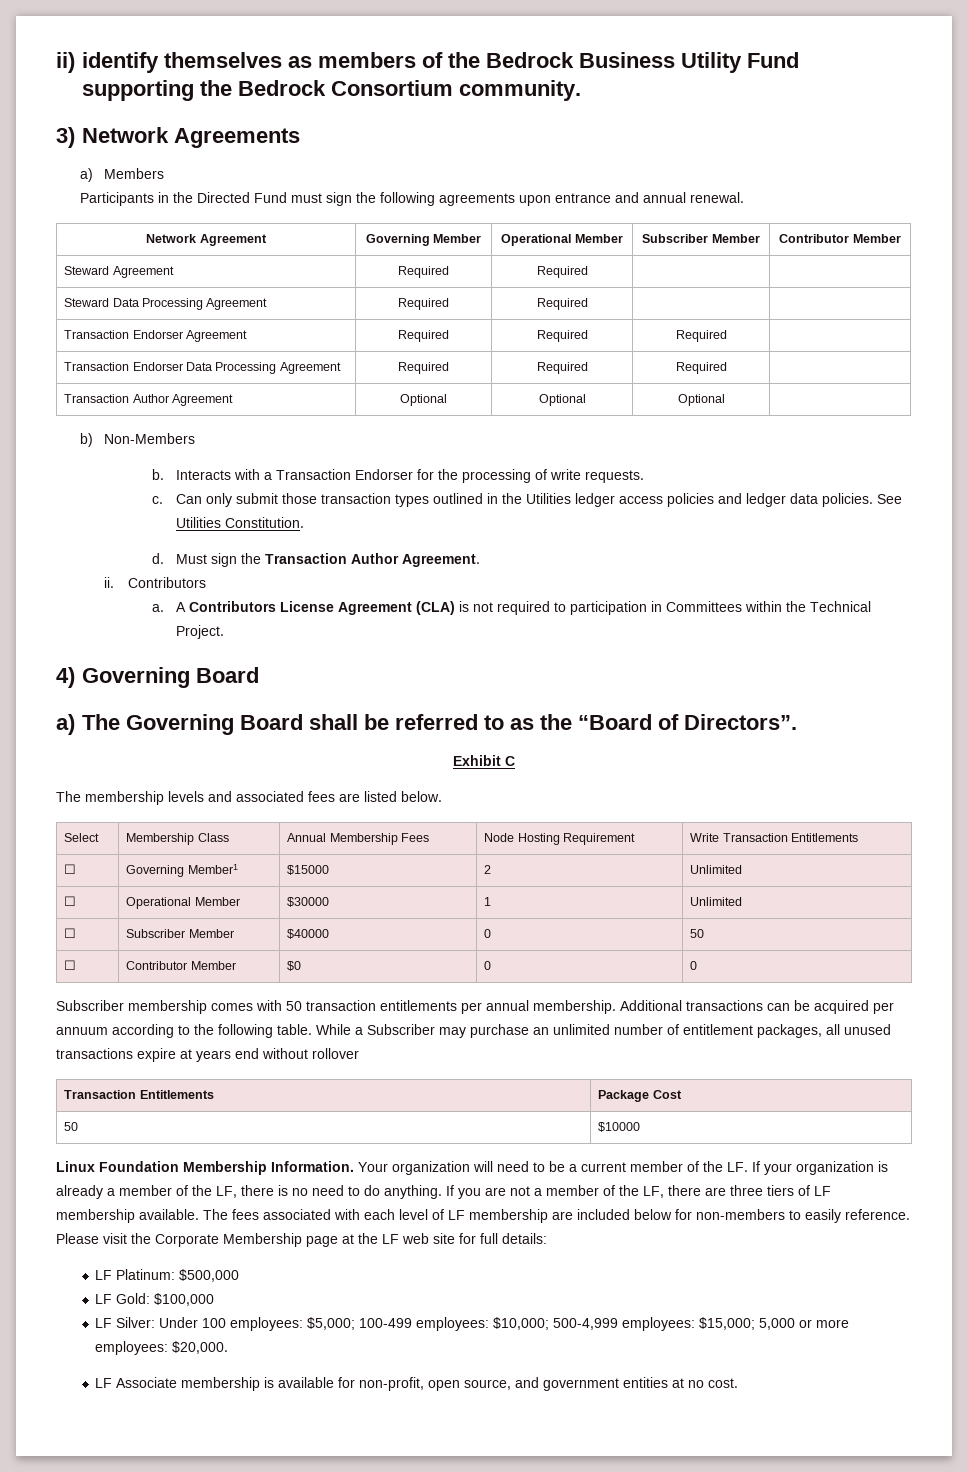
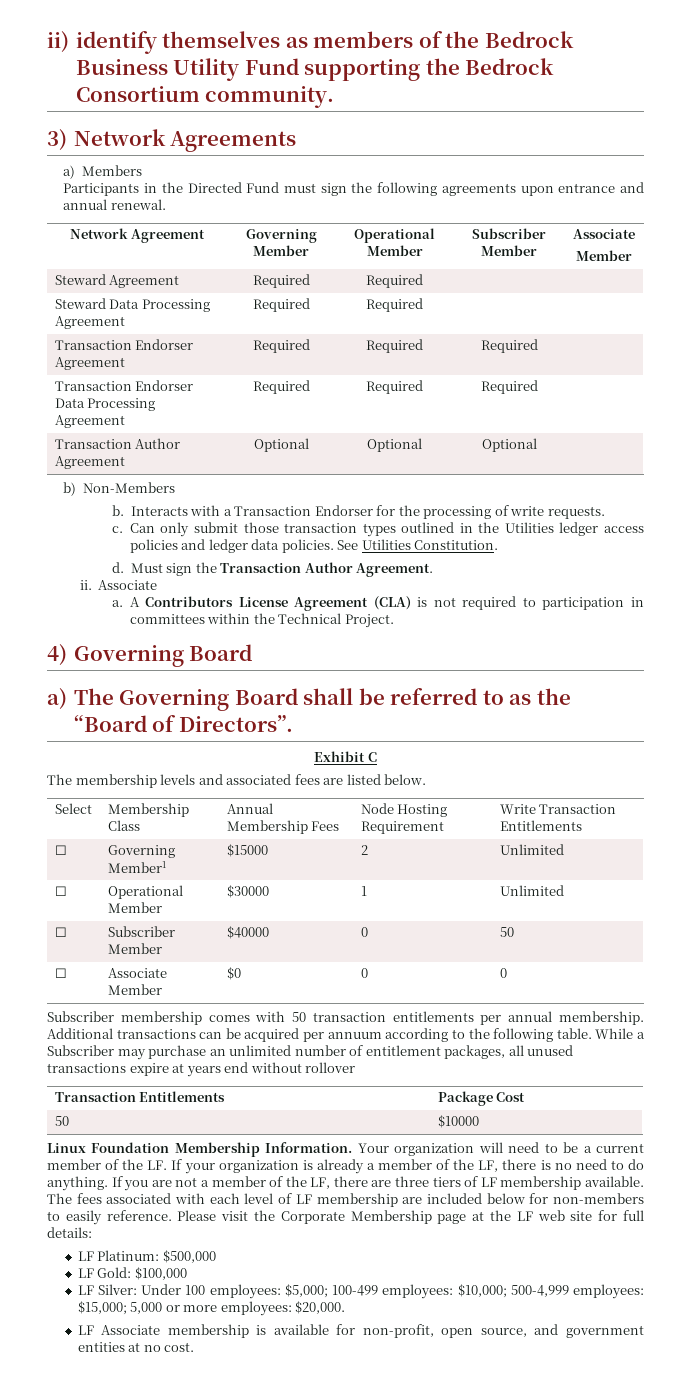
- Network Agreement | Governing Member | Operational Member | Subscriber Member | Contributor Member
+ Network Agreement | Governing Member | Operational Member | Subscriber Member | Associate
+ Member
- ii. Contributors
+ ii. Associate
- A Contributors License Agreement (CLA) is not required to participation in Committees within the Technical Project.
+ A Contributors License Agreement (CLA) is not required to participation in committees within the Technical Project.
- ☐ | Contributor Member | $0 | 0 | 0
+ ☐ | Associate Member | $0 | 0 | 0

